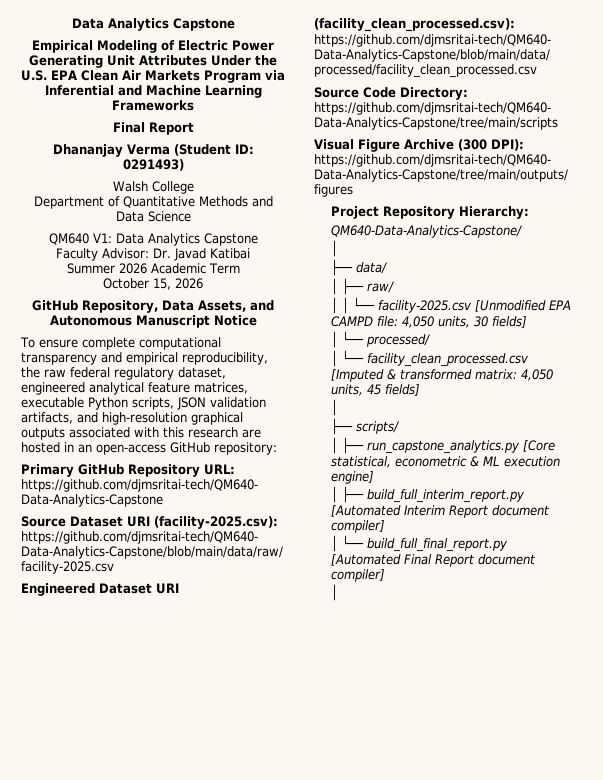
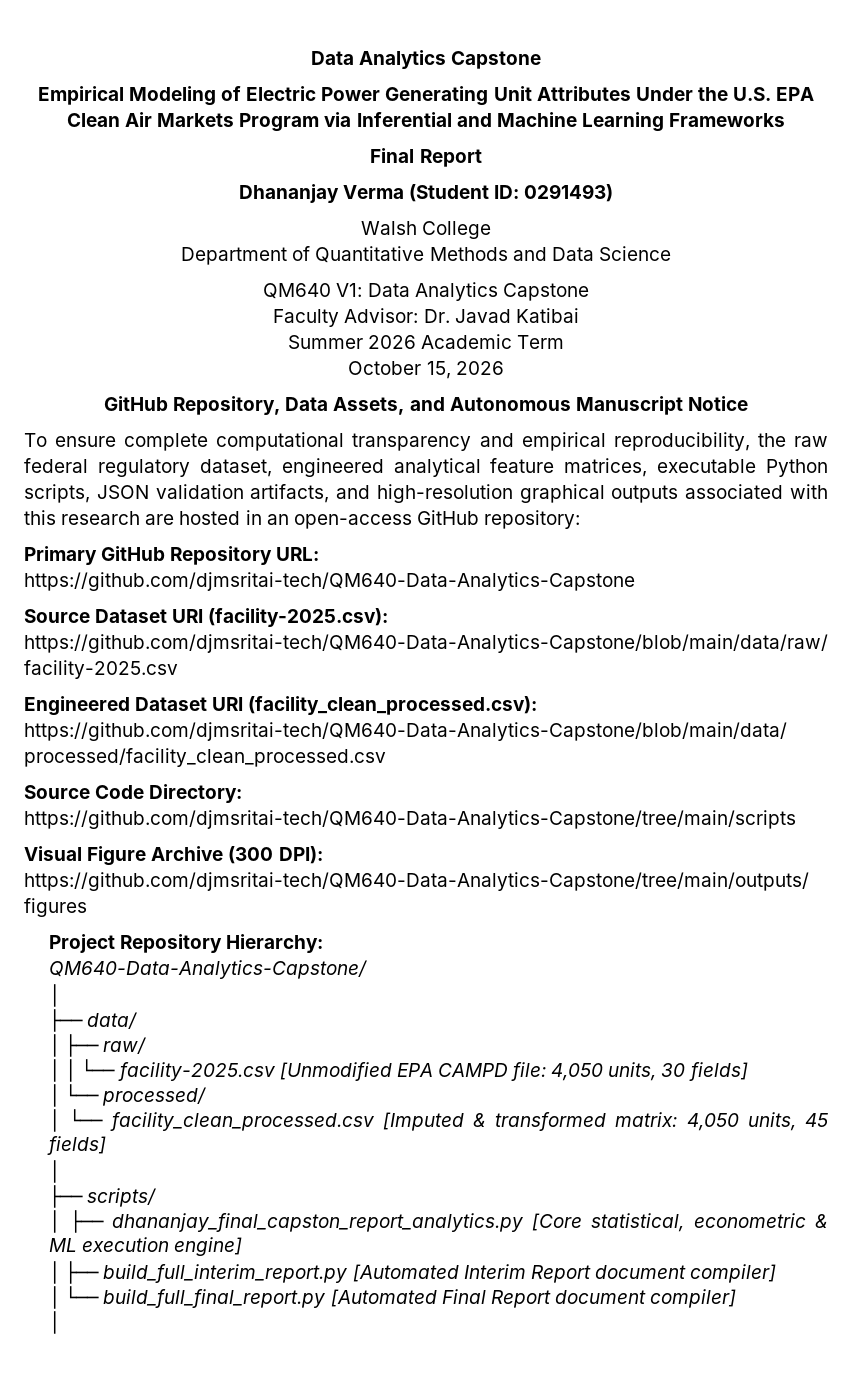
- │ ├── run_capstone_analytics.py [Core statistical, econometric & ML execution engine]
+ │ ├── dhananjay_final_capston_report_analytics.py [Core statistical, econometric & ML execution engine]

